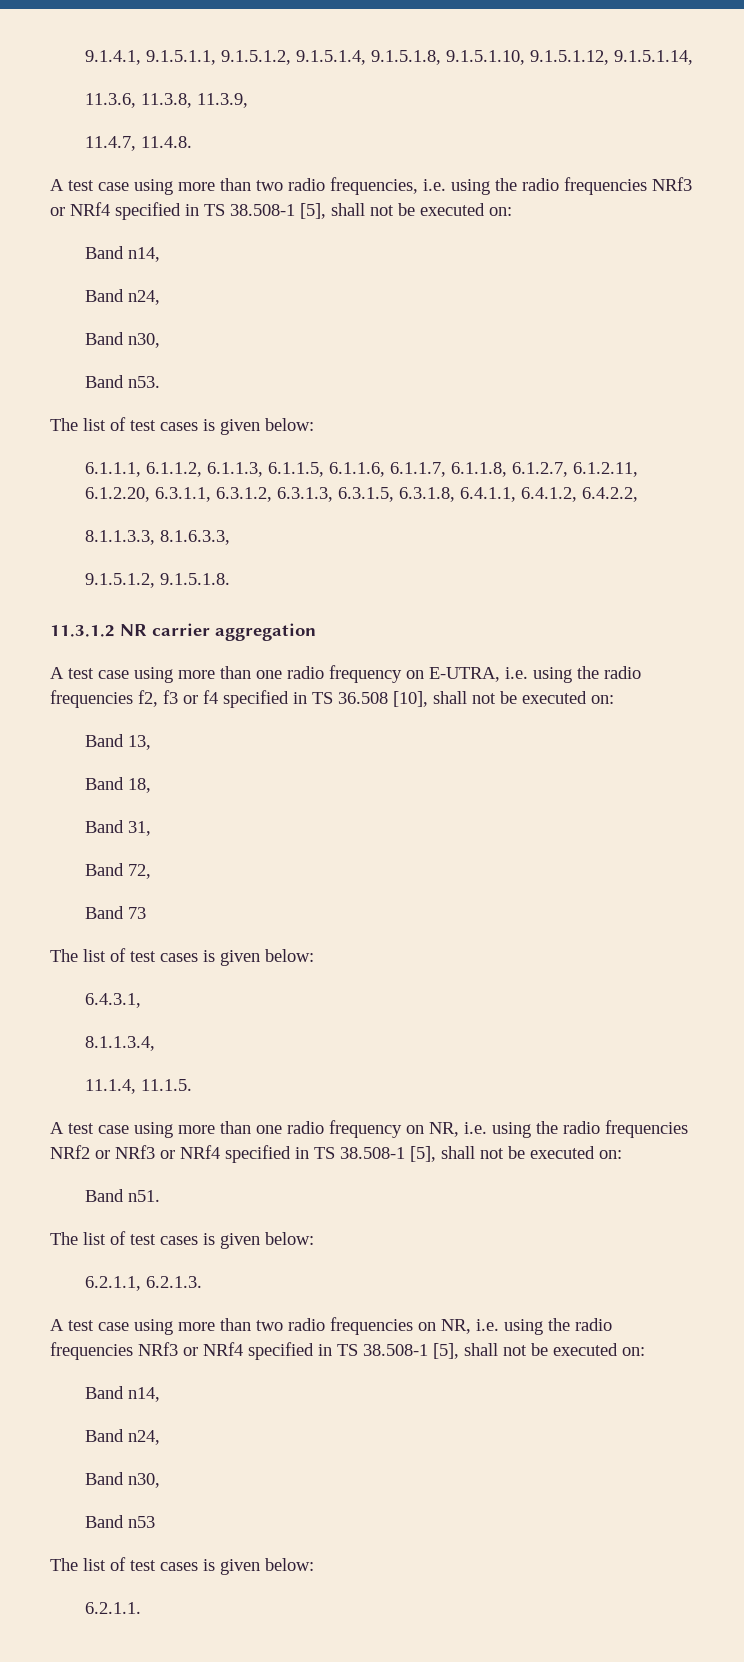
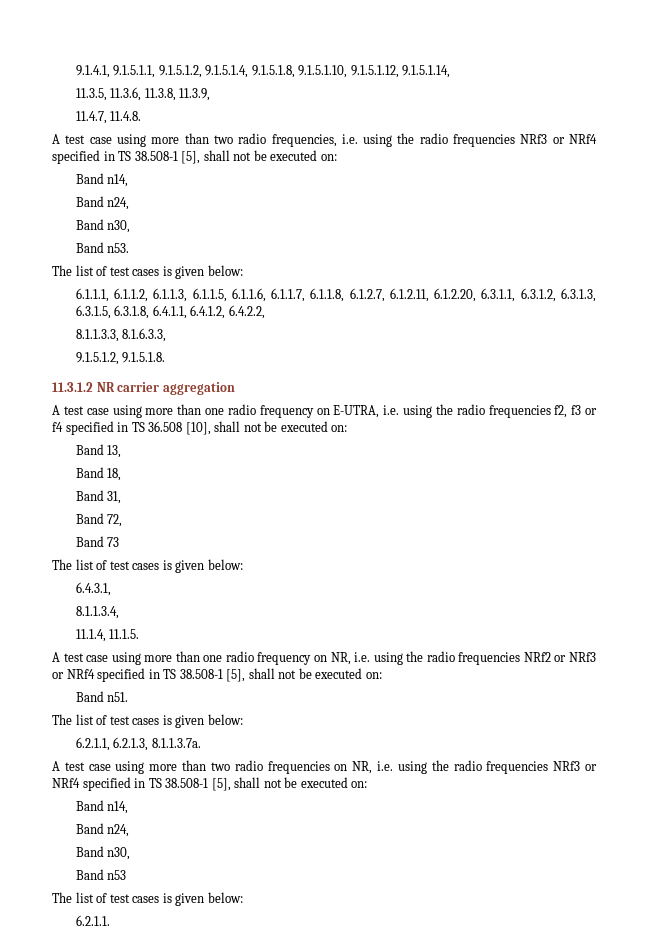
- 11.3.6, 11.3.8, 11.3.9,
+ 11.3.5, 11.3.6, 11.3.8, 11.3.9,
- 6.2.1.1, 6.2.1.3.
+ 6.2.1.1, 6.2.1.3, 8.1.1.3.7a.

